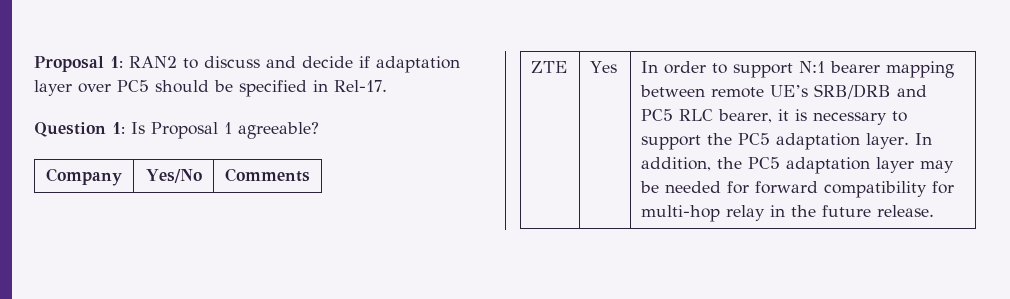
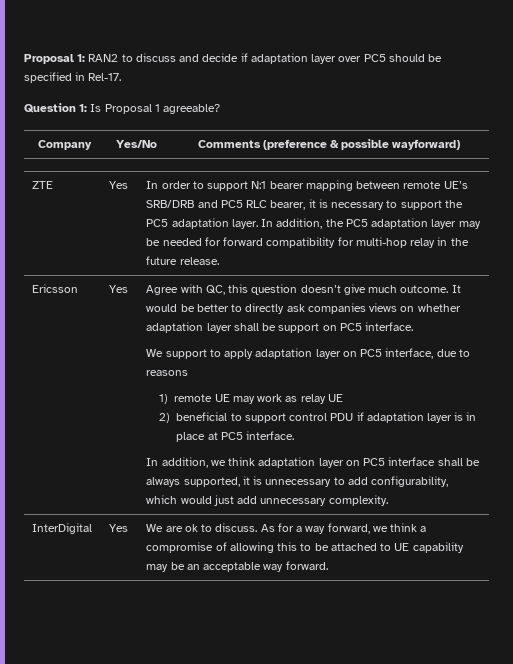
- Company | Yes/No | Comments
+ Company | Yes/No | Comments (preference & possible wayforward)
+ Ericsson | Yes | Agree with QC, this question doesn’t give much outcome. It would be better to directly ask companies views on whether adaptation layer shall be support on PC5 interface.
+ We support to apply adaptation layer on PC5 interface, due to reasons
+ 1) remote UE may work as relay UE
+ 2) beneficial to support control PDU if adaptation layer is in place at PC5 interface.
+ In addition, we think adaptation layer on PC5 interface shall be always supported, it is unnecessary to add configurability, which would just add unnecessary complexity.
+ InterDigital | Yes | We are ok to discuss. As for a way forward, we think a compromise of allowing this to be attached to UE capability may be an acceptable way forward.

